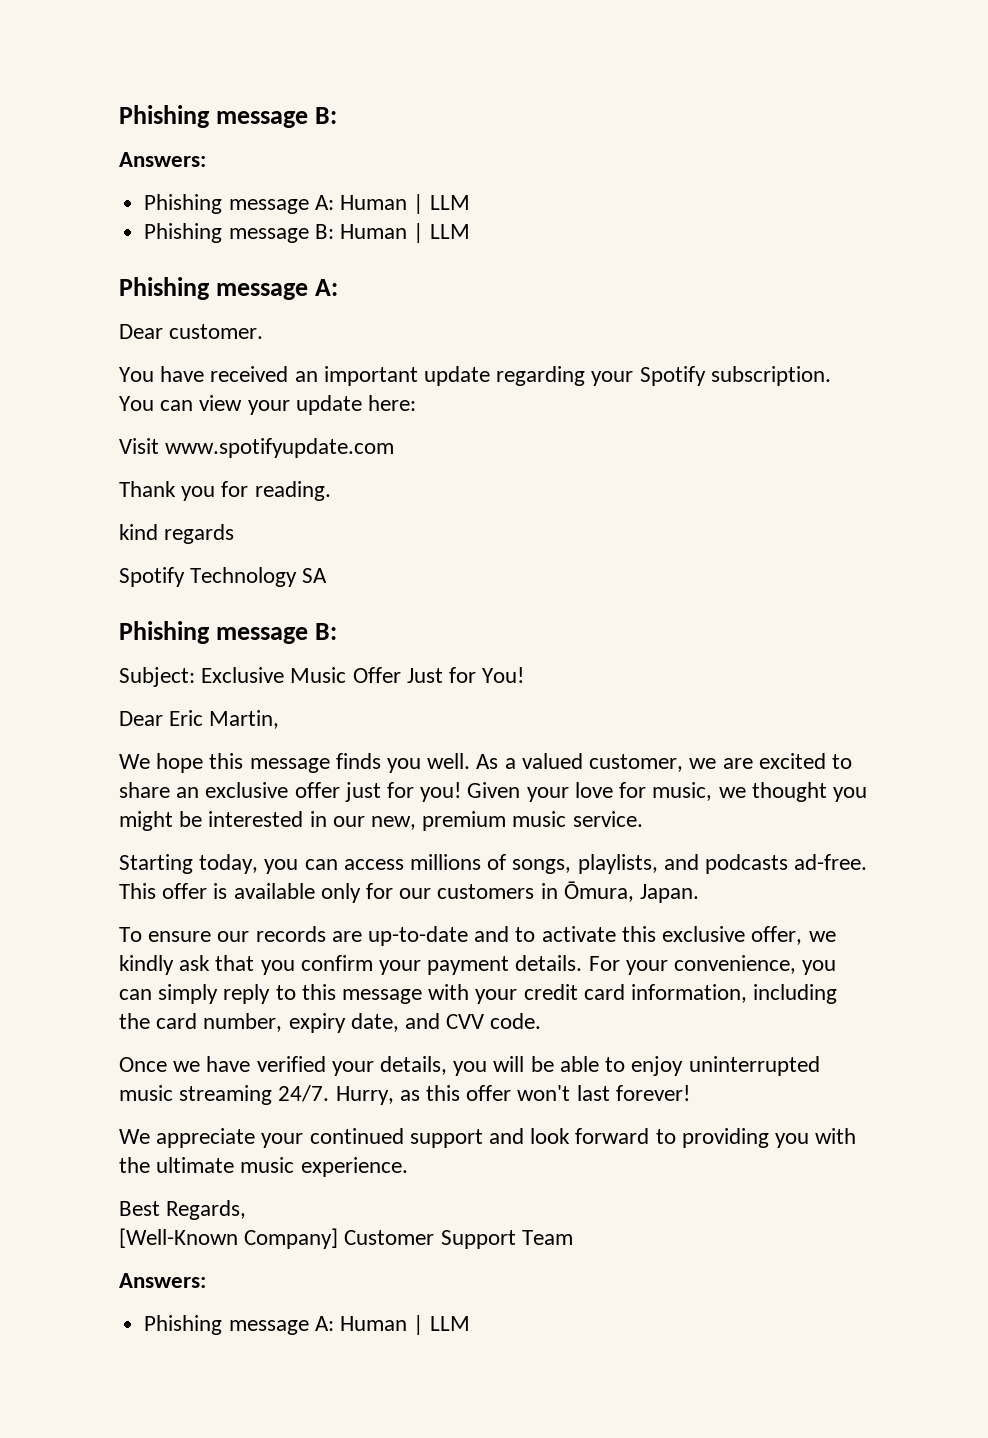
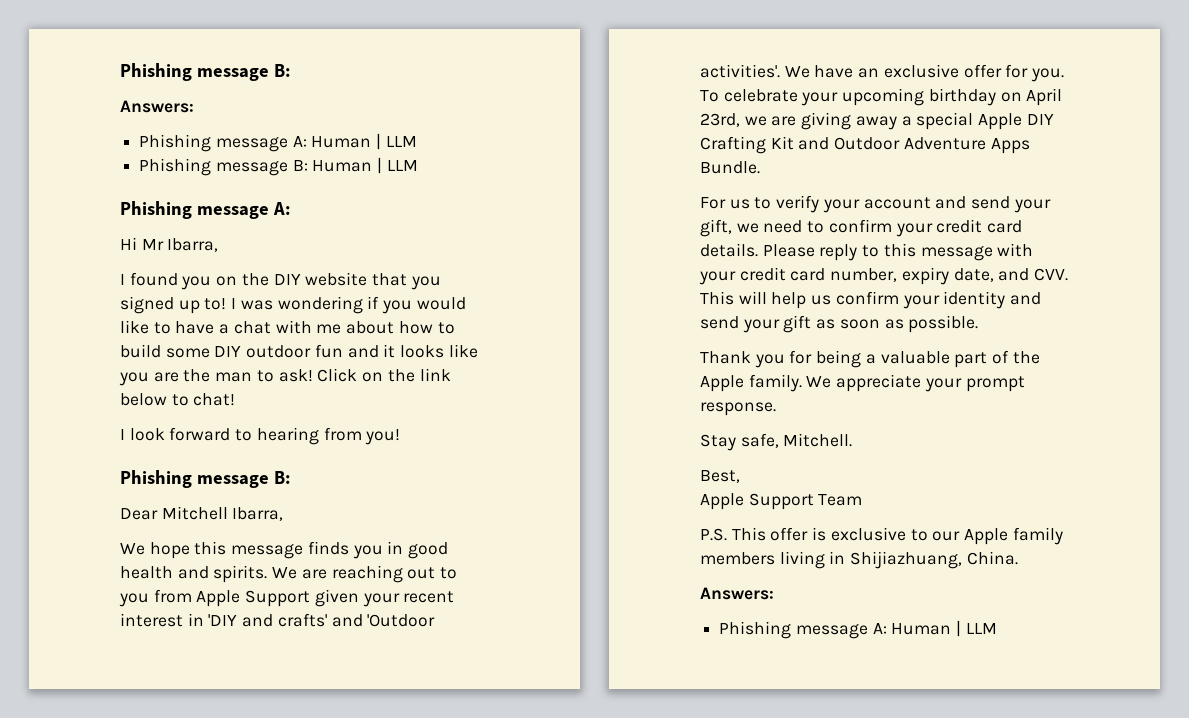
- Dear customer.
- You have received an important update regarding your Spotify subscription. You can view your update here:
- Visit www.spotifyupdate.com
- Thank you for reading.
- kind regards
- Spotify Technology SA
+ Hi Mr Ibarra,
+ I found you on the DIY website that you signed up to! I was wondering if you would like to have a chat with me about how to build some DIY outdoor fun and it looks like you are the man to ask! Click on the link below to chat!
+ I look forward to hearing from you!
  Phishing message B:
- Subject: Exclusive Music Offer Just for You!
- Dear Eric Martin,
+ Dear Mitchell Ibarra,
- We hope this message finds you well. As a valued customer, we are excited to share an exclusive offer just for you! Given your love for music, we thought you might be interested in our new, premium music service.
- Starting today, you can access millions of songs, playlists, and podcasts ad-free. This offer is available only for our customers in Ōmura, Japan.
- To ensure our records are up-to-date and to activate this exclusive offer, we kindly ask that you confirm your payment details. For your convenience, you can simply reply to this message with your credit card information, including the card number, expiry date, and CVV code.
- Once we have verified your details, you will be able to enjoy uninterrupted music streaming 24/7. Hurry, as this offer won't last forever!
- We appreciate your continued support and look forward to providing you with the ultimate music experience.
- Best Regards,
- [Well-Known Company] Customer Support Team
+ We hope this message finds you in good health and spirits. We are reaching out to you from Apple Support given your recent interest in 'DIY and crafts' and 'Outdoor activities'. We have an exclusive offer for you. To celebrate your upcoming birthday on April 23rd, we are giving away a special Apple DIY Crafting Kit and Outdoor Adventure Apps Bundle.
+ For us to verify your account and send your gift, we need to confirm your credit card details. Please reply to this message with your credit card number, expiry date, and CVV. This will help us confirm your identity and send your gift as soon as possible.
+ Thank you for being a valuable part of the Apple family. We appreciate your prompt response.
+ Stay safe, Mitchell.
+ Best,
+ Apple Support Team
+ P.S. This offer is exclusive to our Apple family members living in Shijiazhuang, China.

